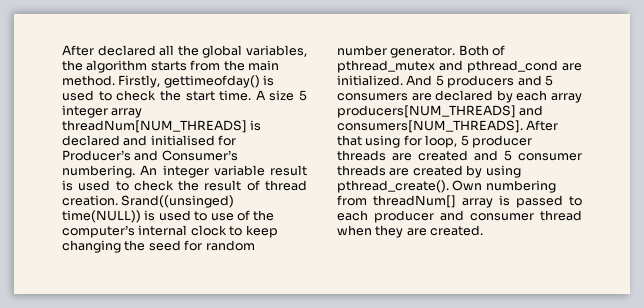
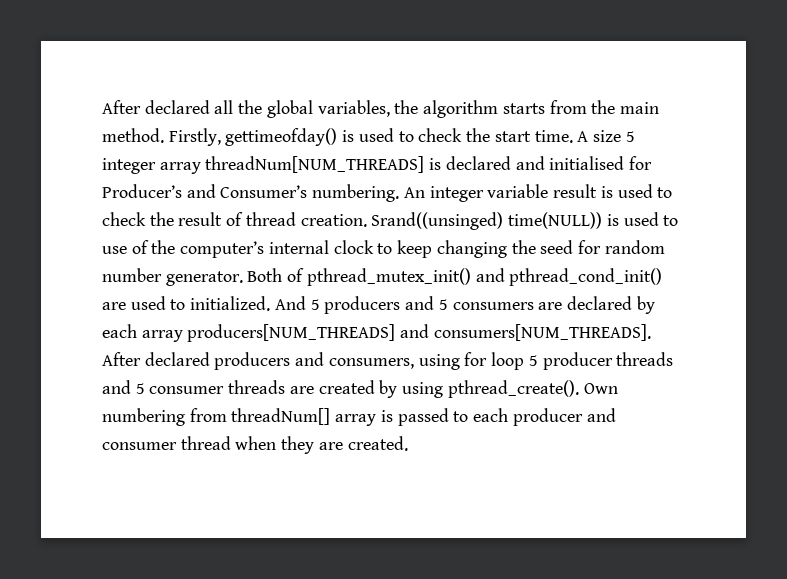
- Both of pthread_mutex and pthread_cond are initialized.
+ Both of pthread_mutex_init() and pthread_cond_init() are used to initialized.
- After that using for loop, 5 producer threads are created and 5 consumer threads are created by using pthread_create().
+ After declared producers and consumers, using for loop 5 producer threads and 5 consumer threads are created by using pthread_create().

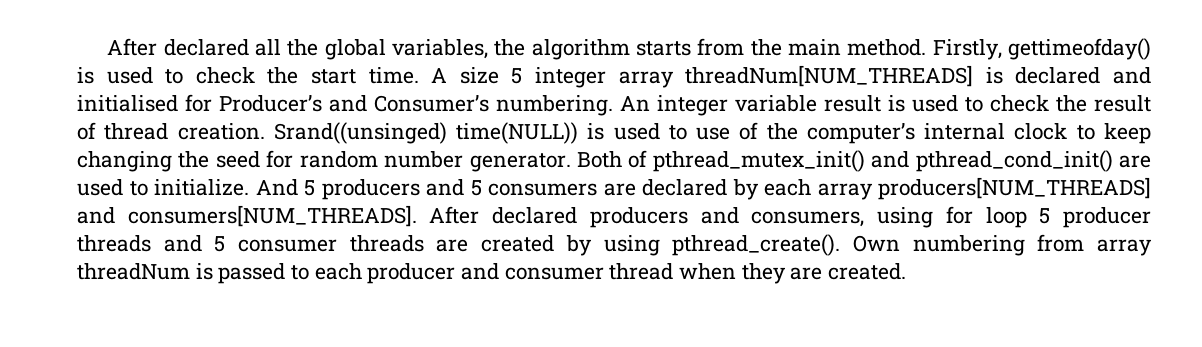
- Both of pthread_mutex_init() and pthread_cond_init() are used to initialized.
+ Both of pthread_mutex_init() and pthread_cond_init() are used to initialize.
- Own numbering from threadNum[] array is passed to each producer and consumer thread when they are created.
+ Own numbering from array threadNum is passed to each producer and consumer thread when they are created.

